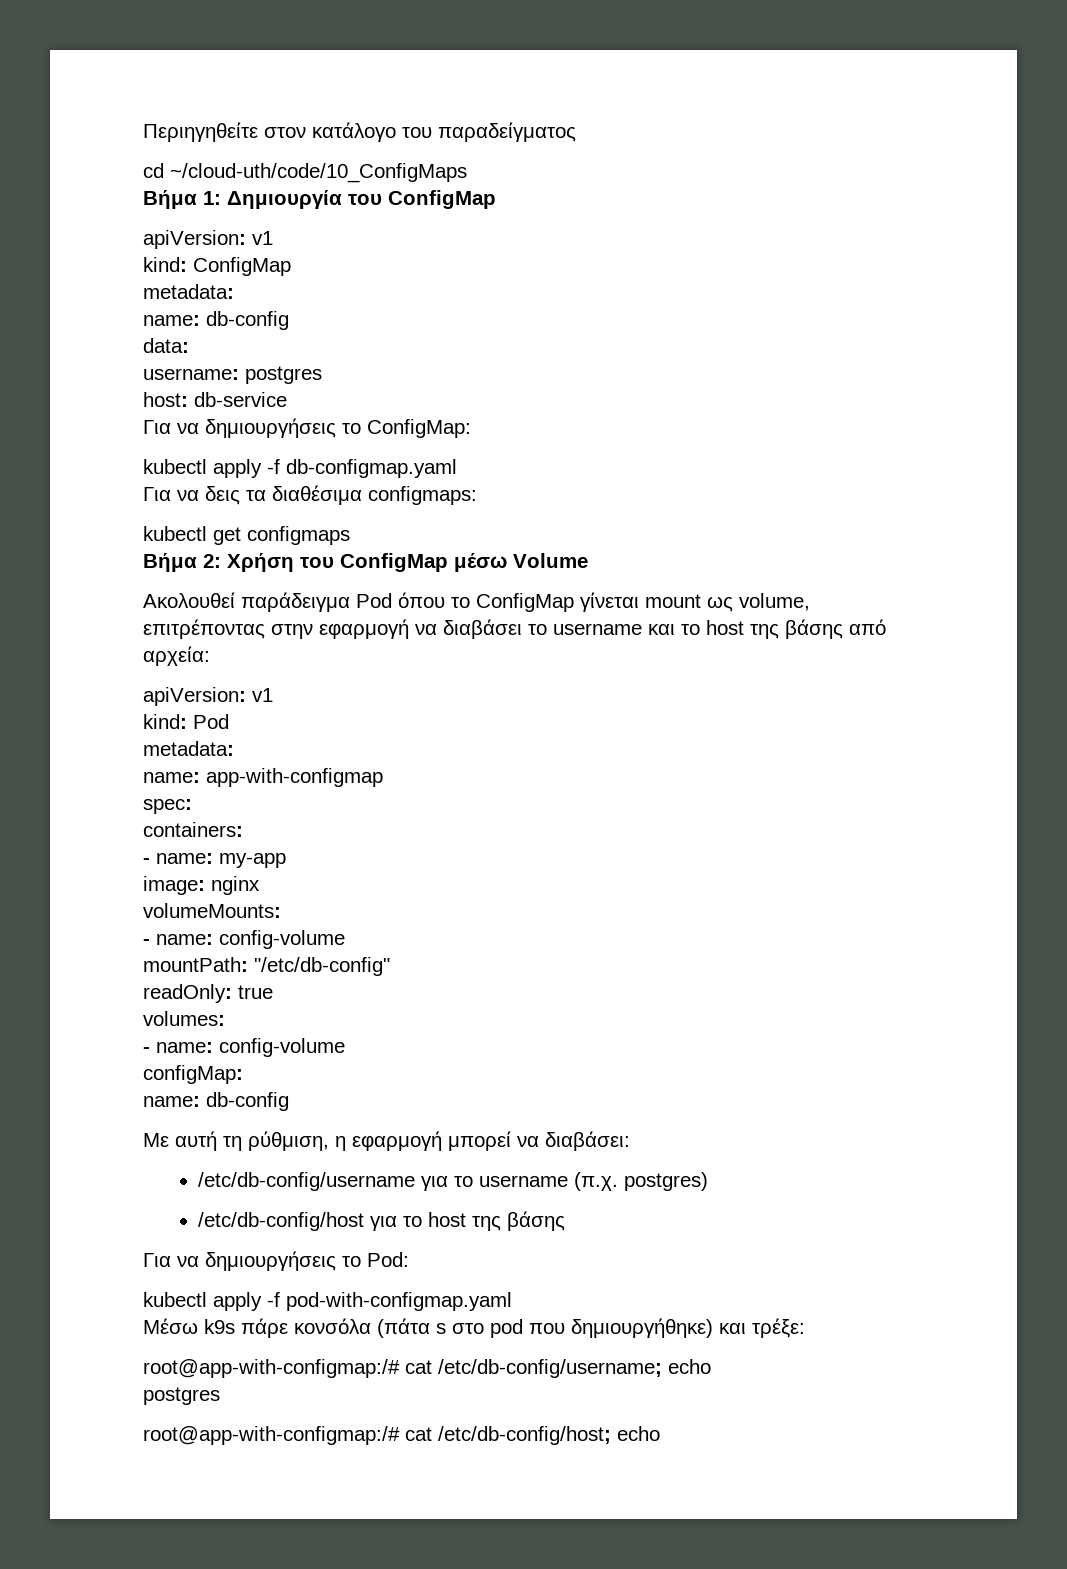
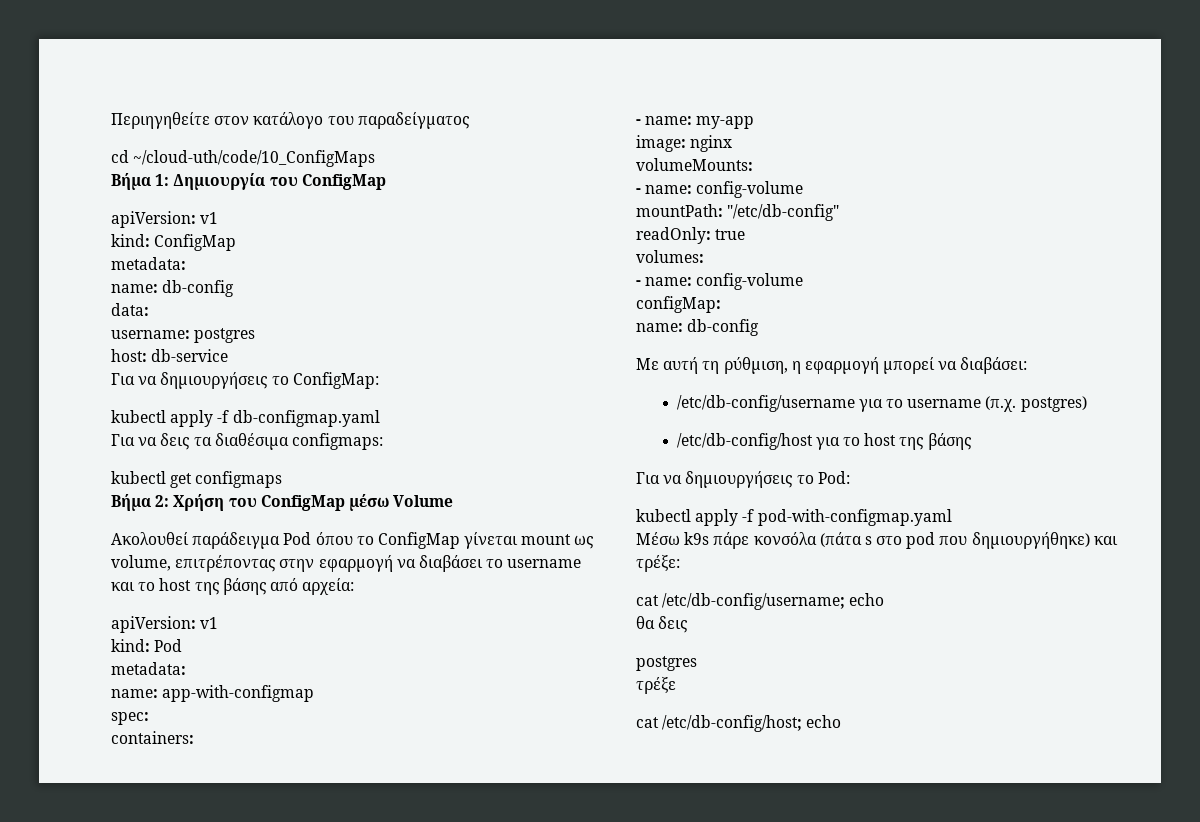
- root@app-with-configmap:/# cat /etc/db-config/username; echo
+ cat /etc/db-config/username; echo
+ θα δεις
  postgres
- root@app-with-configmap:/# cat /etc/db-config/host; echo
+ τρέξε
+ cat /etc/db-config/host; echo

